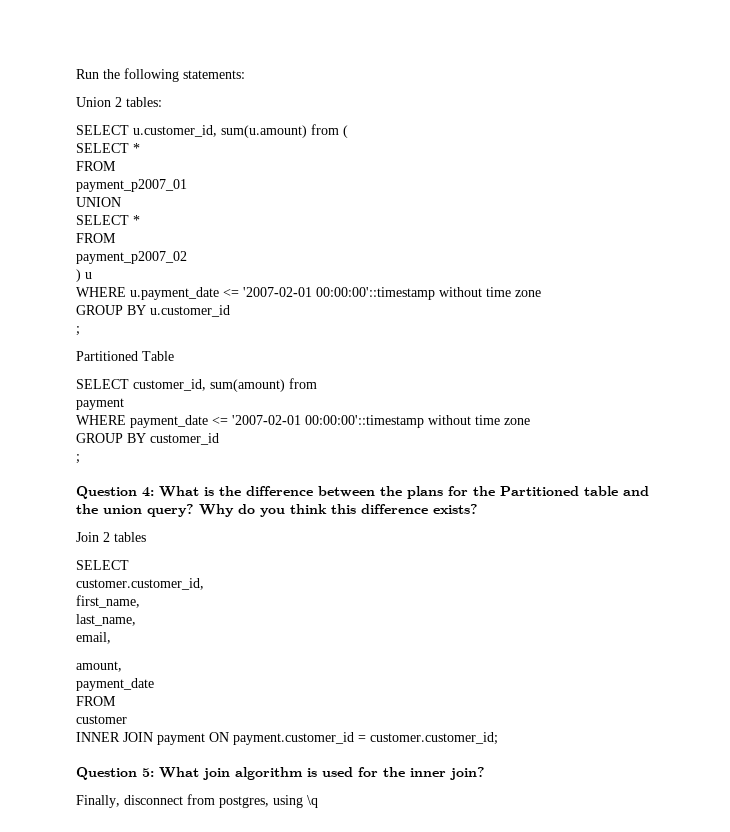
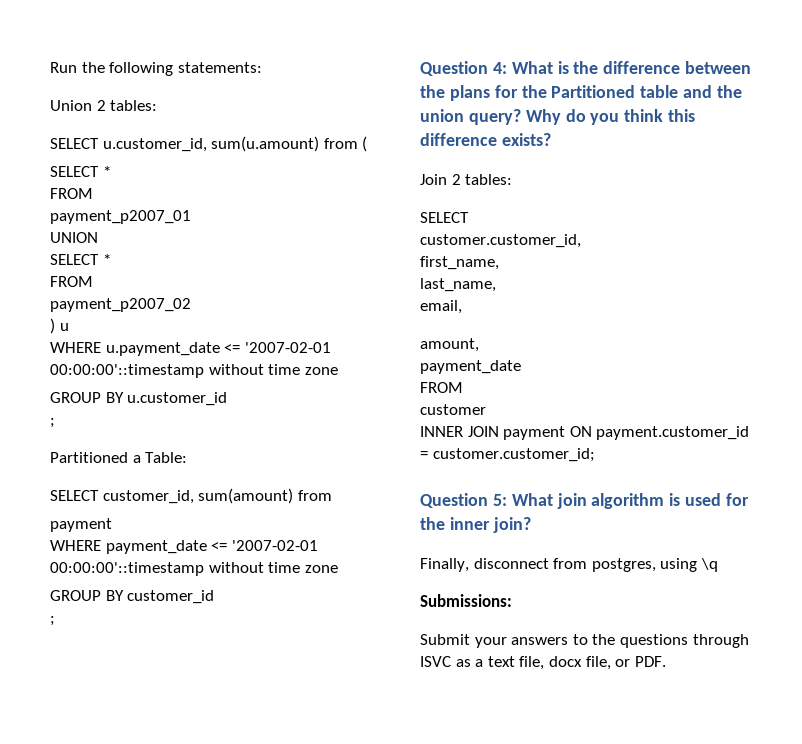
- Partitioned Table
+ Partitioned a Table:
- Join 2 tables
+ Join 2 tables:
+ Submissions:
+ Submit your answers to the questions through ISVC as a text file, docx file, or PDF.

